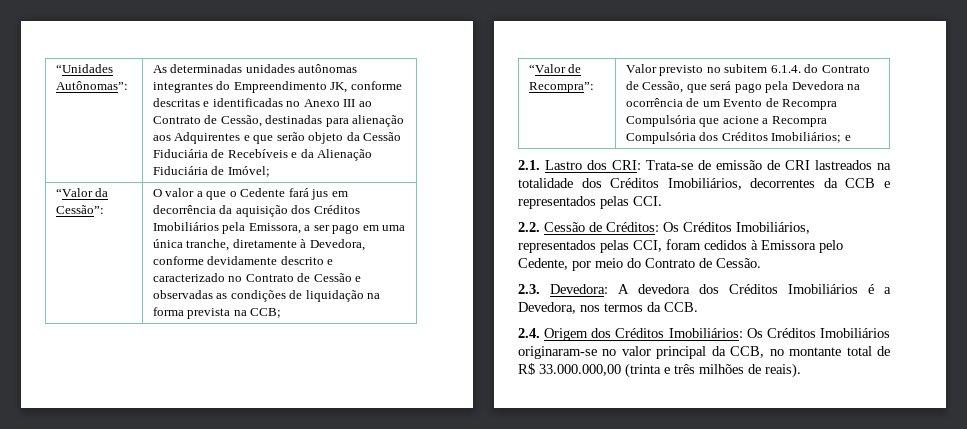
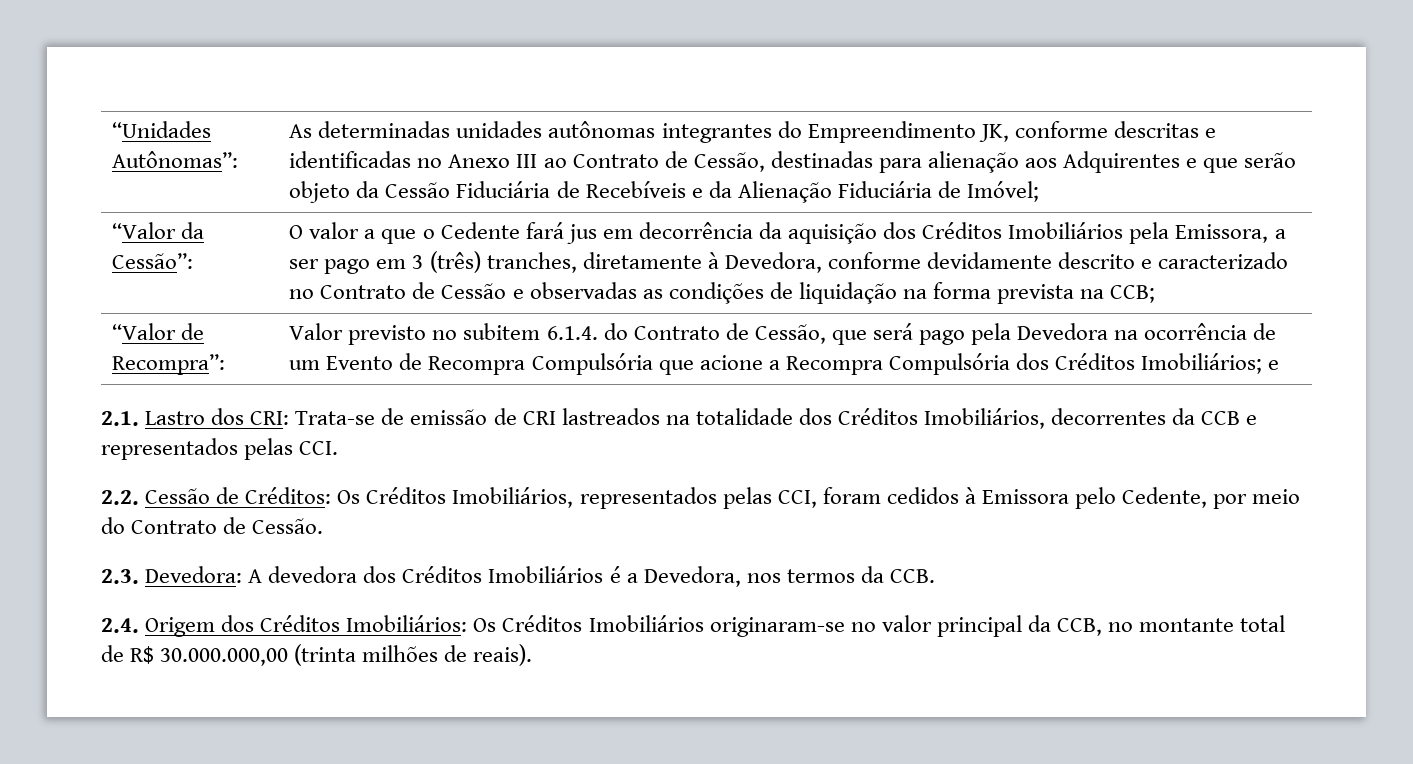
- O valor a que o Cedente fará jus em decorrência da aquisição dos Créditos Imobiliários pela Emissora, a ser pago em uma única tranche, diretamente à Devedora, conforme devidamente descrito e caracterizado no Contrato de Cessão e observadas as condições de liquidação na forma prevista na CCB;
+ O valor a que o Cedente fará jus em decorrência da aquisição dos Créditos Imobiliários pela Emissora, a ser pago em 3 (três) tranches, diretamente à Devedora, conforme devidamente descrito e caracterizado no Contrato de Cessão e observadas as condições de liquidação na forma prevista na CCB;
- 2.4. Origem dos Créditos Imobiliários: Os Créditos Imobiliários originaram-se no valor principal da CCB, no montante total de R$ 33.000.000,00 (trinta e três milhões de reais).
+ 2.4. Origem dos Créditos Imobiliários: Os Créditos Imobiliários originaram-se no valor principal da CCB, no montante total de R$ 30.000.000,00 (trinta milhões de reais).

